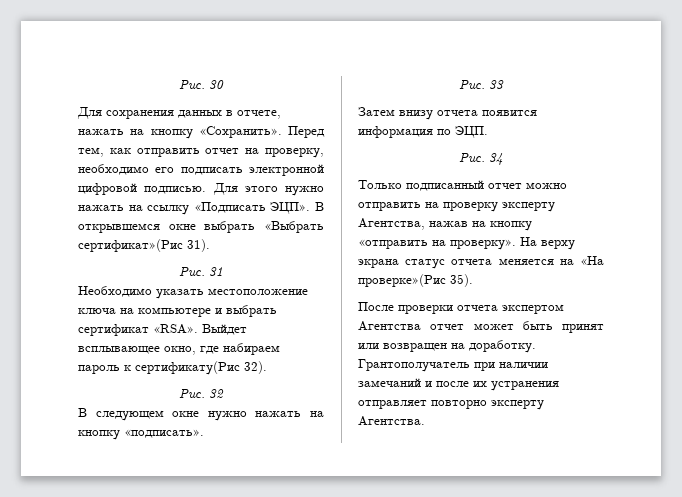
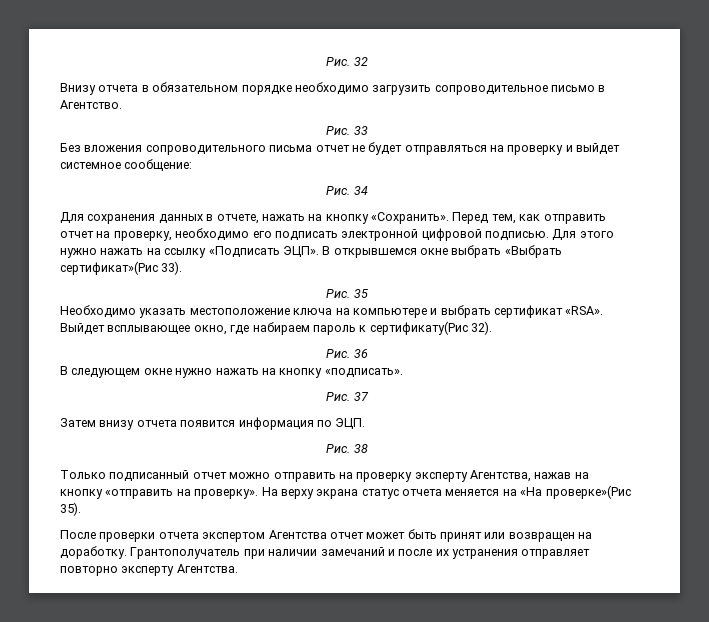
- Рис. 30
+ Рис. 32
+ Внизу отчета в обязательном порядке необходимо загрузить сопроводительное письмо в Агентство.
+ Рис. 33
+ Без вложения сопроводительного письма отчет не будет отправляться на проверку и выйдет системное сообщение:
+ Рис. 34
- В открывшемся окне выбрать «Выбрать сертификат»(Рис 31).
- Рис. 31
+ В открывшемся окне выбрать «Выбрать сертификат»(Рис 33).
+ Рис. 35
- Рис. 32
+ Рис. 36
- Рис. 33
+ Рис. 37
- Рис. 34
+ Рис. 38

